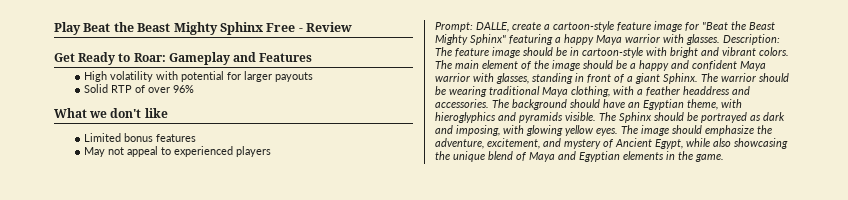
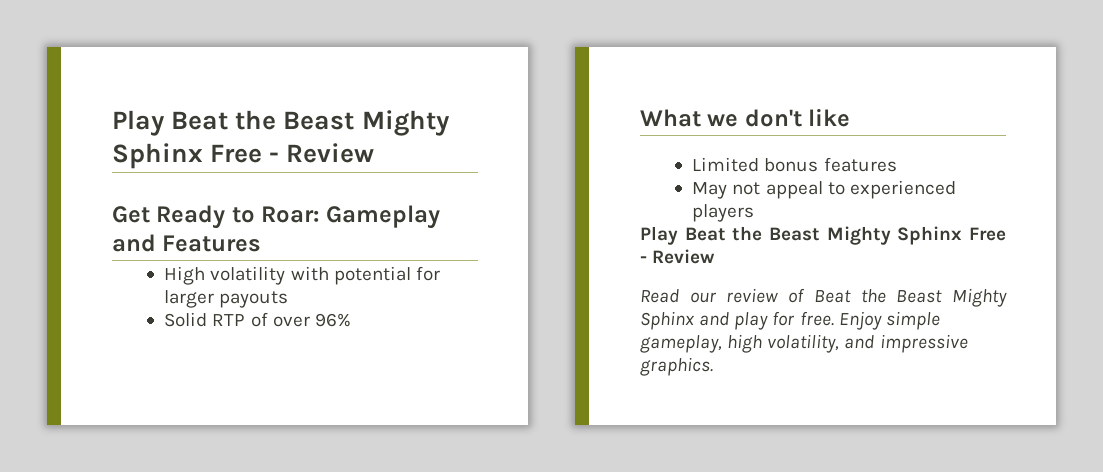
  May not appeal to experienced players
- Prompt: DALLE, create a cartoon-style feature image for "Beat the Beast Mighty Sphinx" featuring a happy Maya warrior with glasses. Description: The feature image should be in cartoon-style with bright and vibrant colors. The main element of the image should be a happy and confident Maya warrior with glasses, standing in front of a giant Sphinx. The warrior should be wearing traditional Maya clothing, with a feather headdress and accessories. The background should have an Egyptian theme, with hieroglyphics and pyramids visible. The Sphinx should be portrayed as dark and imposing, with glowing yellow eyes. The image should emphasize the adventure, excitement, and mystery of Ancient Egypt, while also showcasing the unique blend of Maya and Egyptian elements in the game.
+ Play Beat the Beast Mighty Sphinx Free - Review
+ Read our review of Beat the Beast Mighty Sphinx and play for free. Enjoy simple gameplay, high volatility, and impressive graphics.

